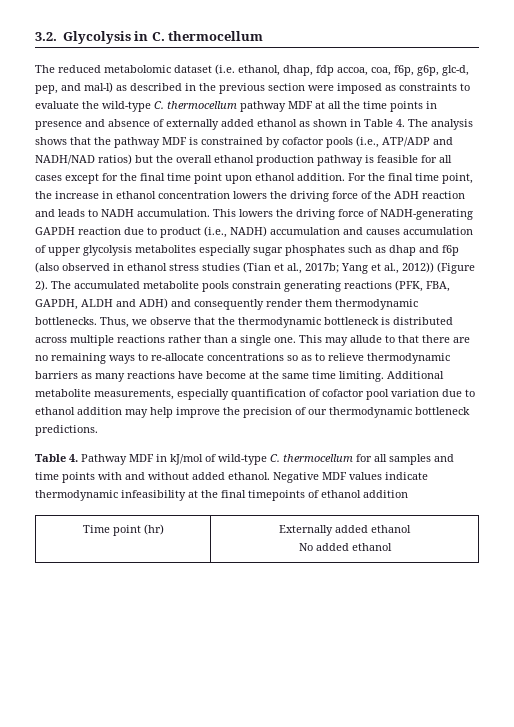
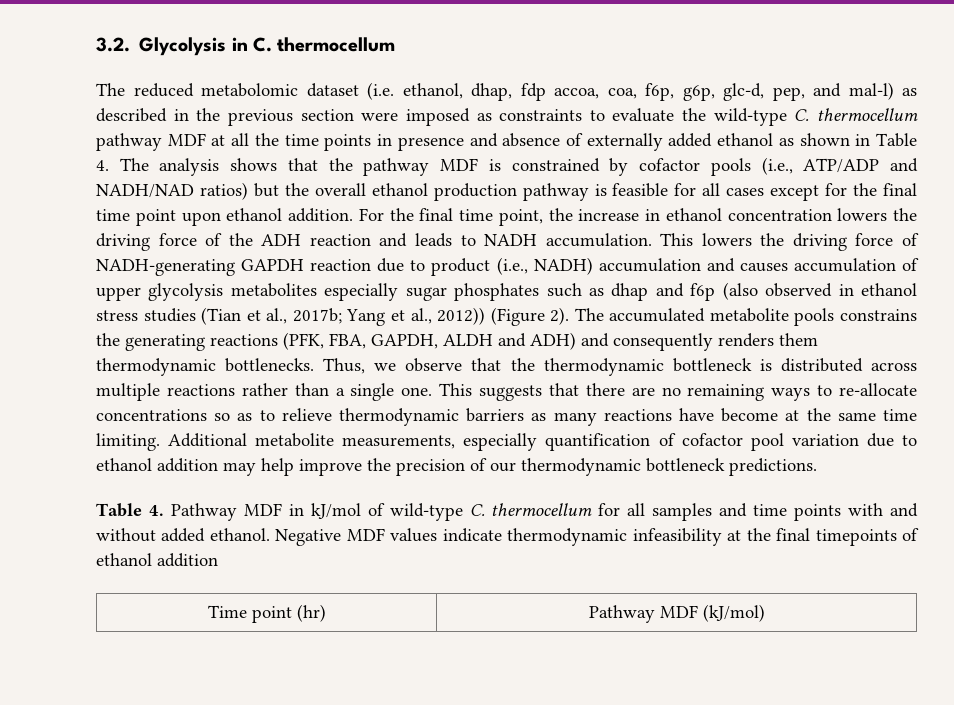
- The accumulated metabolite pools constrain generating reactions (PFK, FBA, GAPDH, ALDH and ADH) and consequently render them thermodynamic bottlenecks.
+ The accumulated metabolite pools constrains the generating reactions (PFK, FBA, GAPDH, ALDH and ADH) and consequently renders them thermodynamic bottlenecks.
- This may allude to that there are no remaining ways to re-allocate concentrations so as to relieve thermodynamic barriers as many reactions have become at the same time limiting.
+ This suggests that there are no remaining ways to re-allocate concentrations so as to relieve thermodynamic barriers as many reactions have become at the same time limiting.
- Time point (hr) | Externally added ethanol
- No added ethanol
+ Time point (hr) | Pathway MDF (kJ/mol)

